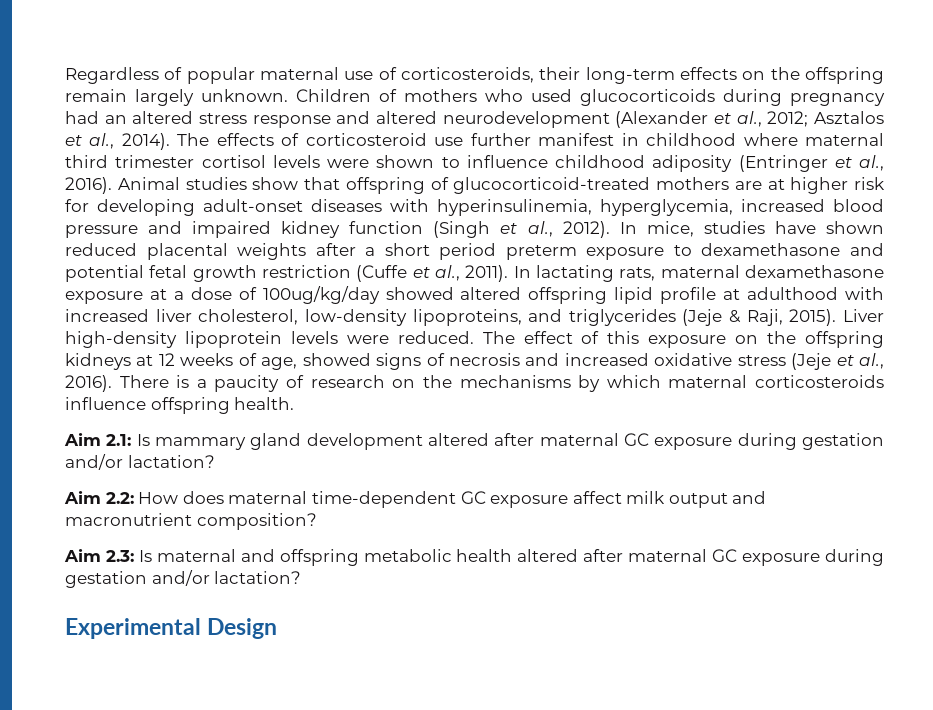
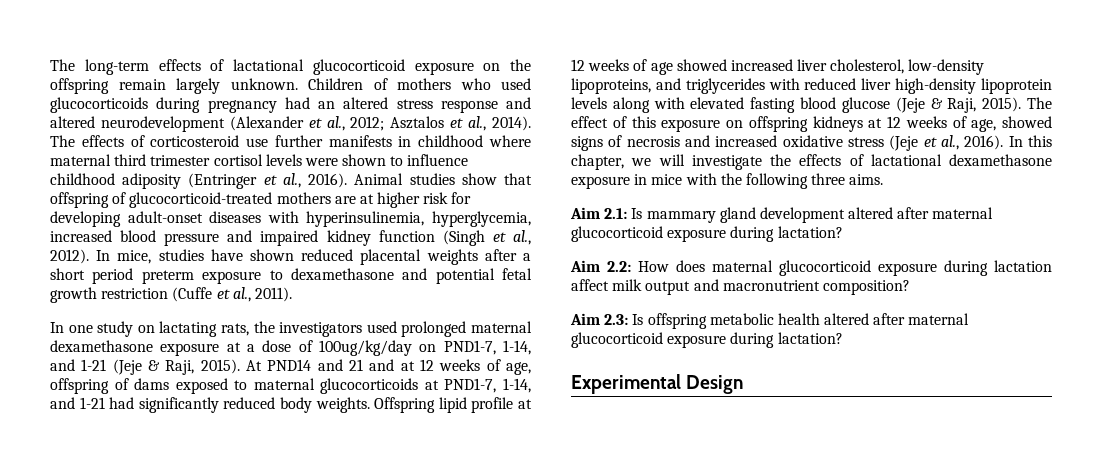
- Regardless of popular maternal use of corticosteroids, their long-term effects on the offspring remain largely unknown.
+ The long-term effects of lactational glucocorticoid exposure on the offspring remain largely unknown.
- The effects of corticosteroid use further manifest in childhood where maternal third trimester cortisol levels were shown to influence childhood adiposity (Entringer et al., 2016).
+ The effects of corticosteroid use further manifests in childhood where maternal third trimester cortisol levels were shown to influence childhood adiposity (Entringer et al., 2016).
- In mice, studies have shown reduced placental weights after a short period preterm exposure to dexamethasone and potential fetal growth restriction (Cuffe et al., 2011). In lactating rats, maternal dexamethasone exposure at a dose of 100ug/kg/day showed altered offspring lipid profile at adulthood with increased liver cholesterol, low-density lipoproteins, and triglycerides (Jeje & Raji, 2015). Liver high-density lipoprotein levels were reduced.
+ In mice, studies have shown reduced placental weights after a short period preterm exposure to dexamethasone and potential fetal growth restriction (Cuffe et al., 2011).
+ In one study on lactating rats, the investigators used prolonged maternal dexamethasone exposure at a dose of 100ug/kg/day on PND1-7, 1-14, and 1-21 (Jeje & Raji, 2015). At PND14 and 21 and at 12 weeks of age, offspring of dams exposed to maternal glucocorticoids at PND1-7, 1-14, and 1-21 had significantly reduced body weights. Offspring lipid profile at 12 weeks of age showed increased liver cholesterol, low-density lipoproteins, and triglycerides with reduced liver high-density lipoprotein levels along with elevated fasting blood glucose (Jeje & Raji, 2015).
- The effect of this exposure on the offspring kidneys at 12 weeks of age, showed signs of necrosis and increased oxidative stress (Jeje et al., 2016).
+ The effect of this exposure on offspring kidneys at 12 weeks of age, showed signs of necrosis and increased oxidative stress (Jeje et al., 2016).
- There is a paucity of research on the mechanisms by which maternal corticosteroids influence offspring health.
+ In this chapter, we will investigate the effects of lactational dexamethasone exposure in mice with the following three aims.
- Aim 2.1: Is mammary gland development altered after maternal GC exposure during gestation and/or lactation?
+ Aim 2.1: Is mammary gland development altered after maternal glucocorticoid exposure during lactation?
- Aim 2.2: How does maternal time-dependent GC exposure affect milk output and macronutrient composition?
+ Aim 2.2: How does maternal glucocorticoid exposure during lactation affect milk output and macronutrient composition?
- Aim 2.3: Is maternal and offspring metabolic health altered after maternal GC exposure during gestation and/or lactation?
+ Aim 2.3: Is offspring metabolic health altered after maternal glucocorticoid exposure during lactation?

